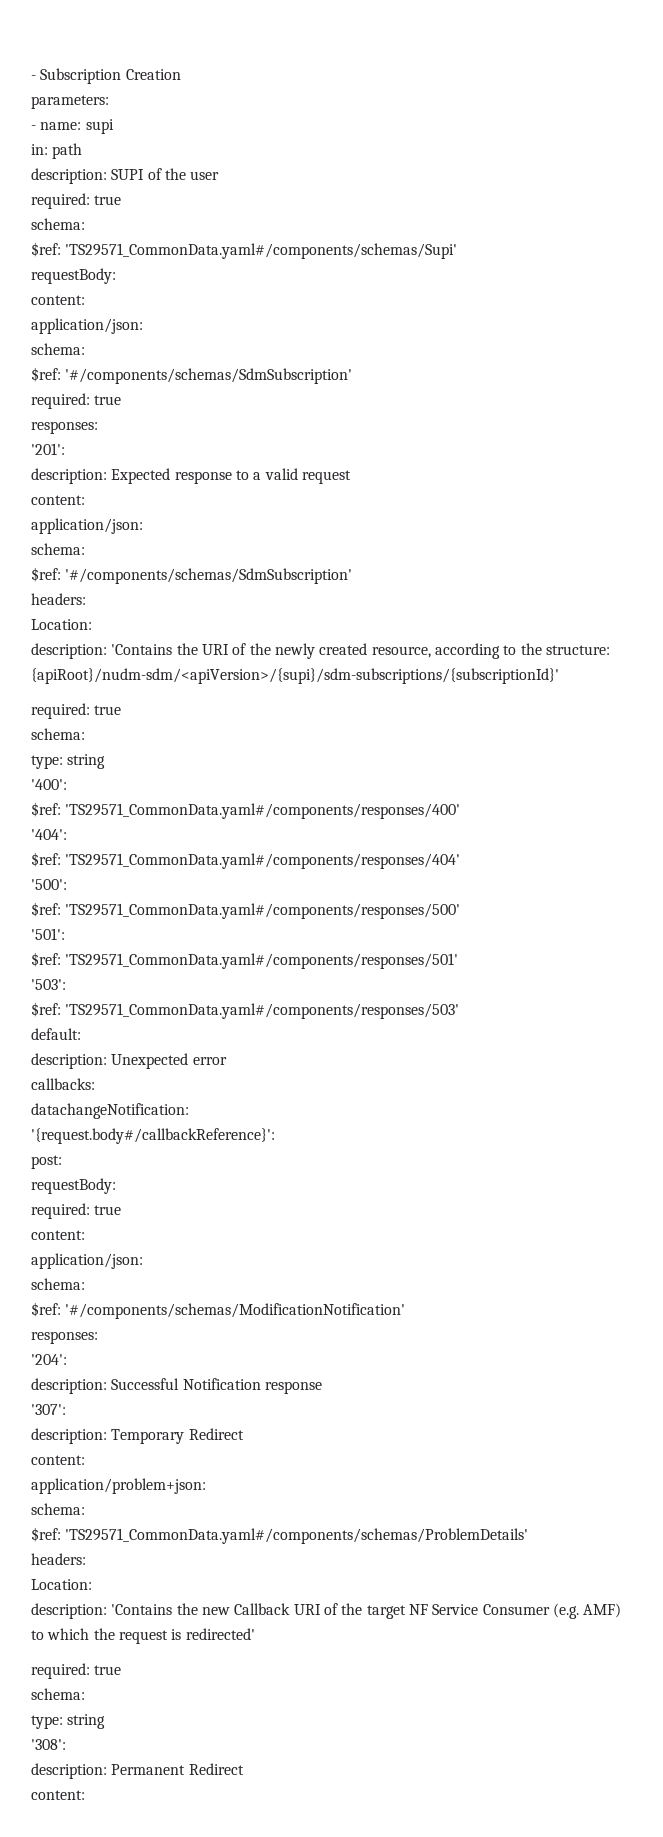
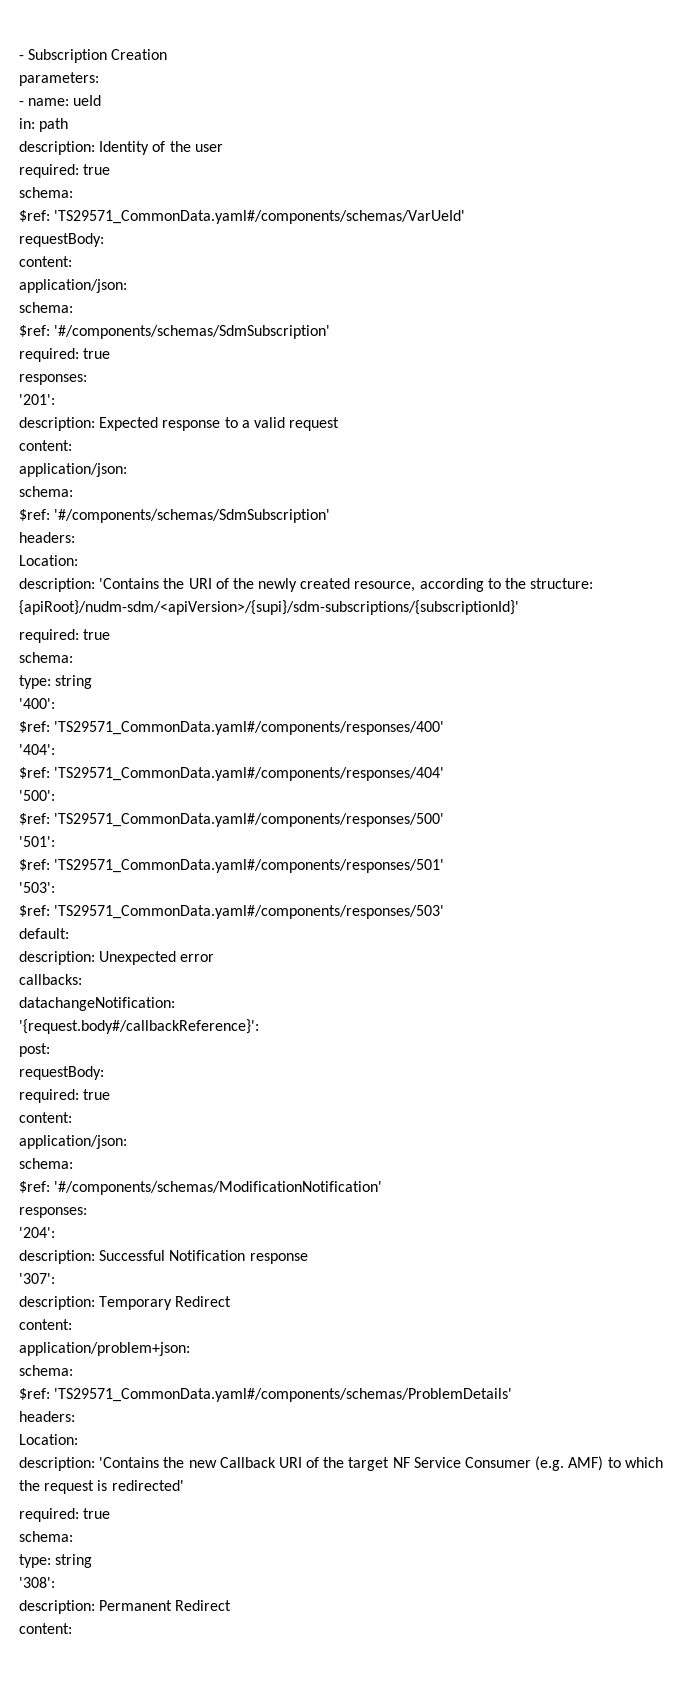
- - name: supi
+ - name: ueId
- description: SUPI of the user
+ description: Identity of the user
- $ref: 'TS29571_CommonData.yaml#/components/schemas/Supi'
+ $ref: 'TS29571_CommonData.yaml#/components/schemas/VarUeId'

